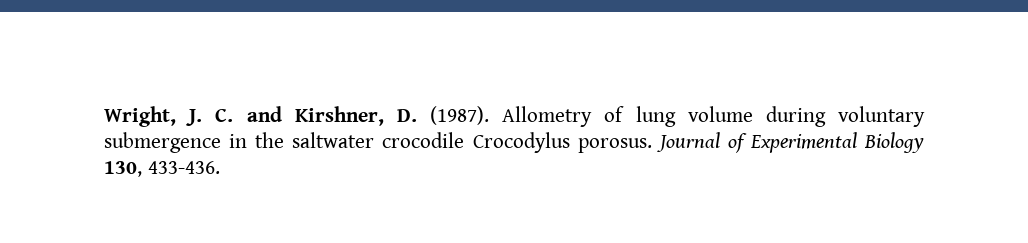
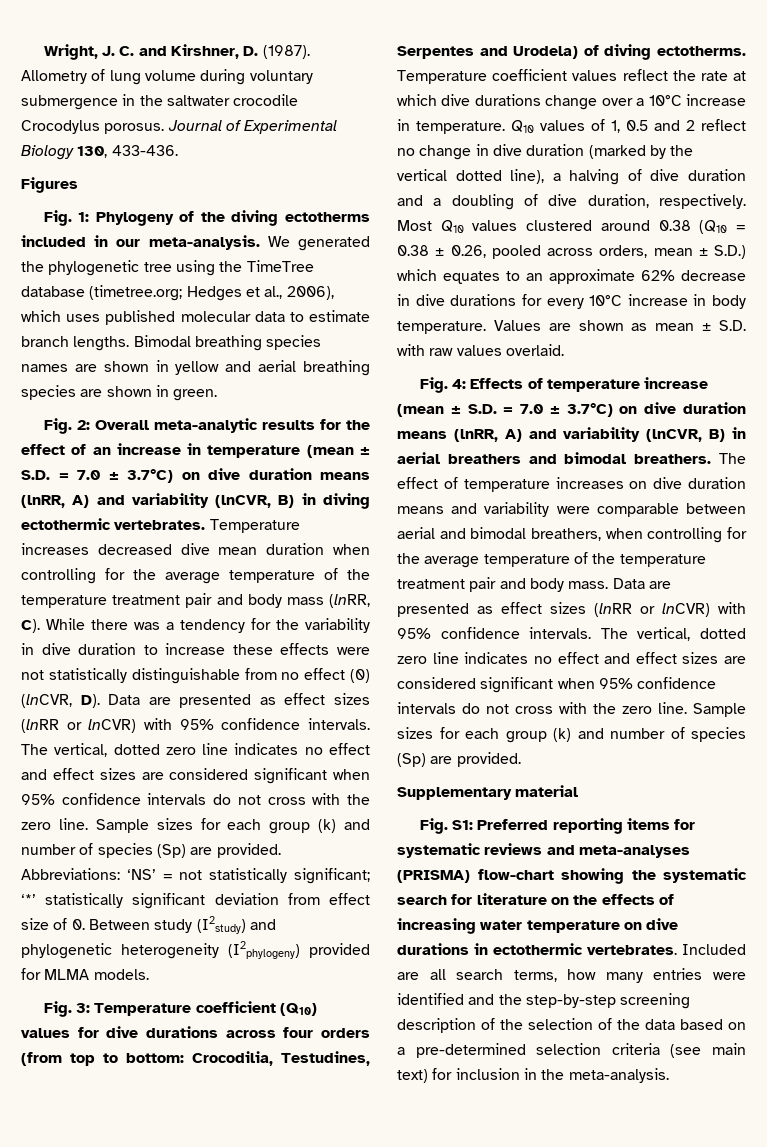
+ Figures
+ Fig. 1: Phylogeny of the diving ectotherms included in our meta-analysis. We generated the phylogenetic tree using the TimeTree database (timetree.org; Hedges et al., 2006), which uses published molecular data to estimate branch lengths. Bimodal breathing species names are shown in yellow and aerial breathing species are shown in green.
+ Fig. 2: Overall meta-analytic results for the effect of an increase in temperature (mean ± S.D. = 7.0 ± 3.7°C) on dive duration means (lnRR, A) and variability (lnCVR, B) in diving ectothermic vertebrates. Temperature increases decreased dive mean duration when controlling for the average temperature of the temperature treatment pair and body mass (lnRR, C). While there was a tendency for the variability in dive duration to increase these effects were not statistically distinguishable from no effect (0) (lnCVR, D). Data are presented as effect sizes (lnRR or lnCVR) with 95% confidence intervals. The vertical, dotted zero line indicates no effect and effect sizes are considered significant when 95% confidence intervals do not cross with the zero line. Sample sizes for each group (k) and number of species (Sp) are provided. Abbreviations: ‘NS’ = not statistically significant; ‘*’ statistically significant deviation from effect size of 0. Between study (I2study) and phylogenetic heterogeneity (I2phylogeny) provided for MLMA models.
+ Fig. 3: Temperature coefficient (Q10) values for dive durations across four orders (from top to bottom: Crocodilia, Testudines, Serpentes and Urodela) of diving ectotherms. Temperature coefficient values reflect the rate at which dive durations change over a 10°C increase in temperature. Q10 values of 1, 0.5 and 2 reflect no change in dive duration (marked by the vertical dotted line), a halving of dive duration and a doubling of dive duration, respectively. Most Q10 values clustered around 0.38 (Q10 = 0.38 ± 0.26, pooled across orders, mean ± S.D.) which equates to an approximate 62% decrease in dive durations for every 10°C increase in body temperature. Values are shown as mean ± S.D. with raw values overlaid.
+ Fig. 4: Effects of temperature increase (mean ± S.D. = 7.0 ± 3.7°C) on dive duration means (lnRR, A) and variability (lnCVR, B) in aerial breathers and bimodal breathers. The effect of temperature increases on dive duration means and variability were comparable between aerial and bimodal breathers, when controlling for the average temperature of the temperature treatment pair and body mass. Data are presented as effect sizes (lnRR or lnCVR) with 95% confidence intervals. The vertical, dotted zero line indicates no effect and effect sizes are considered significant when 95% confidence intervals do not cross with the zero line. Sample sizes for each group (k) and number of species (Sp) are provided.
+ Supplementary material
+ Fig. S1: Preferred reporting items for systematic reviews and meta-analyses (PRISMA) flow-chart showing the systematic search for literature on the effects of increasing water temperature on dive durations in ectothermic vertebrates. Included are all search terms, how many entries were identified and the step-by-step screening description of the selection of the data based on a pre-determined selection criteria (see main text) for inclusion in the meta-analysis.

